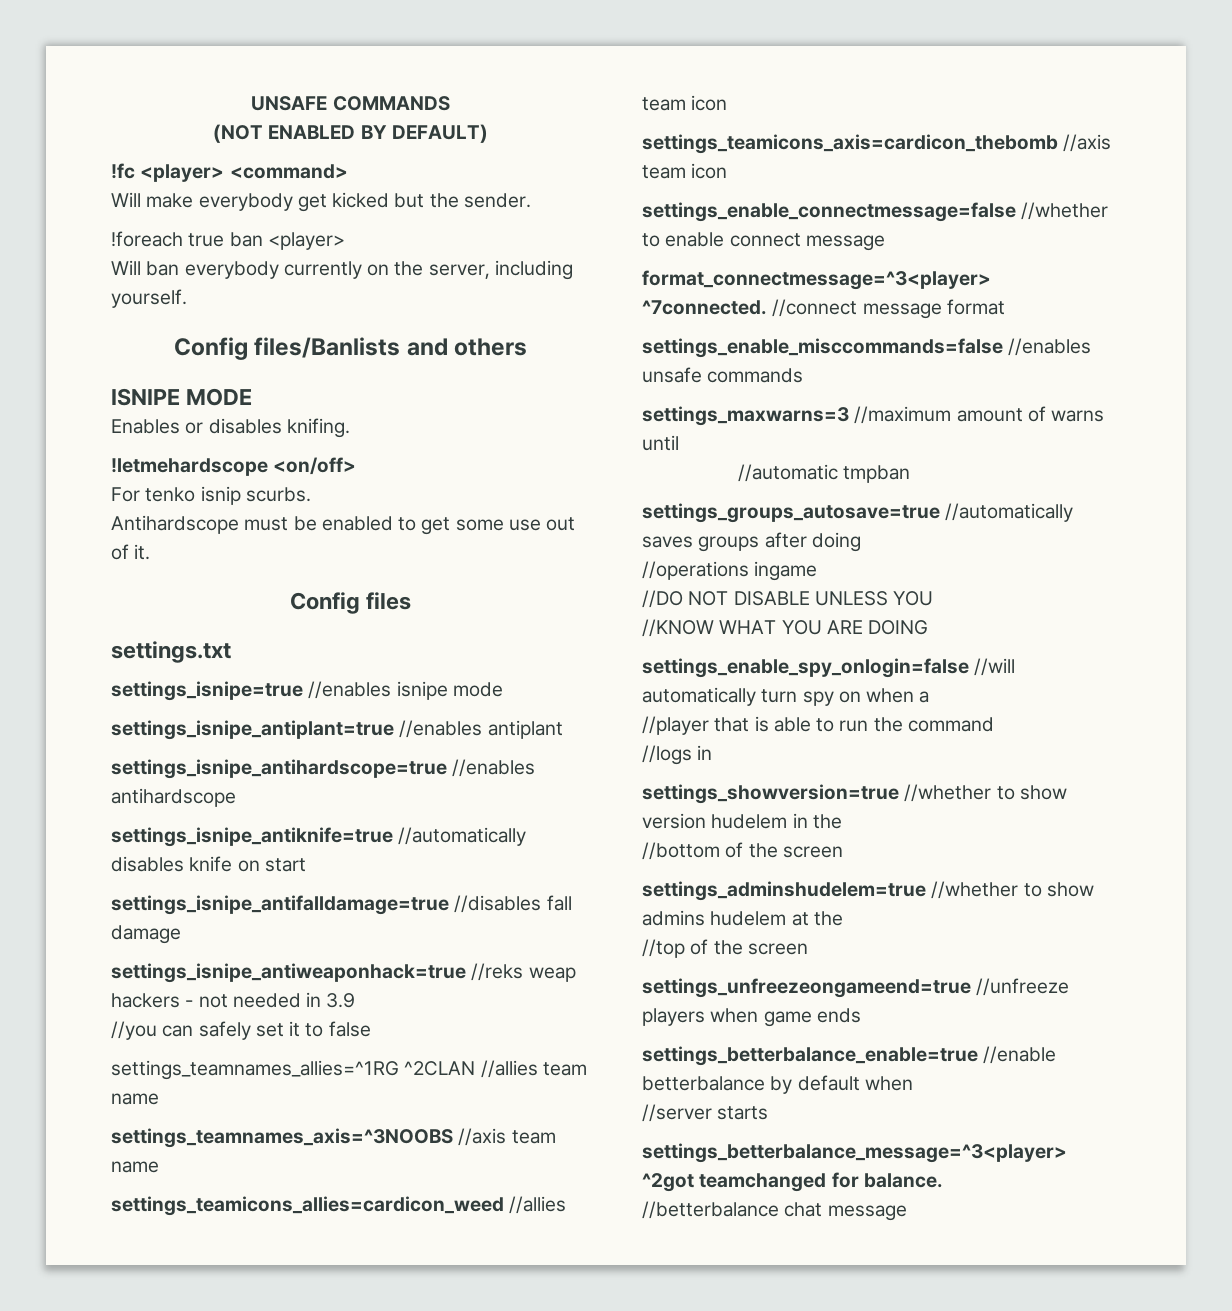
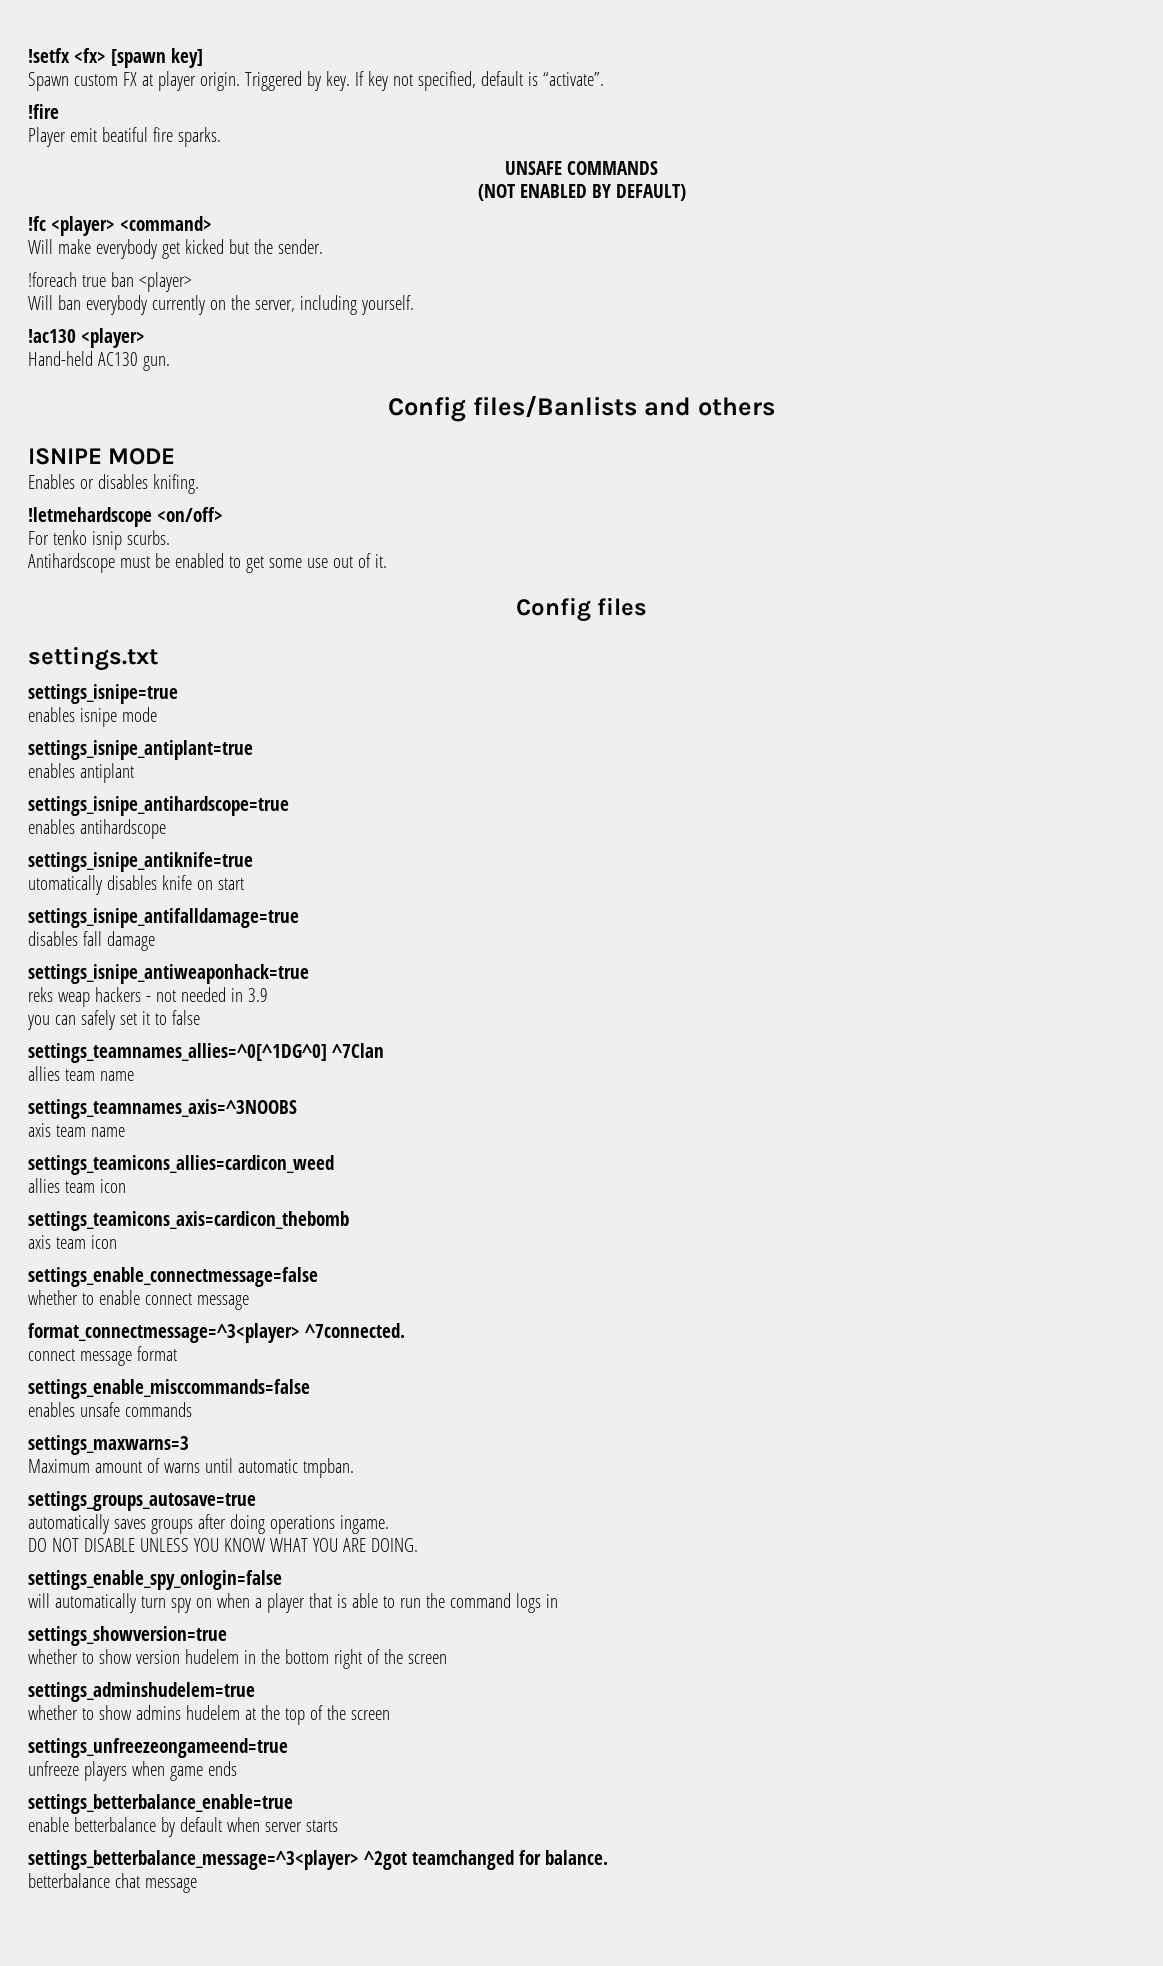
+ !setfx <fx> [spawn key]
+ Spawn custom FX at player origin. Triggered by key. If key not specified, default is “activate”.
+ !fire
+ Player emit beatiful fire sparks.
+ !ac130 <player>
+ Hand-held AC130 gun.
- settings_isnipe=true //enables isnipe mode
+ settings_isnipe=true
+ enables isnipe mode
- settings_isnipe_antiplant=true //enables antiplant
+ settings_isnipe_antiplant=true
+ enables antiplant
- settings_isnipe_antihardscope=true //enables antihardscope
+ settings_isnipe_antihardscope=true
+ enables antihardscope
- settings_isnipe_antiknife=true //automatically disables knife on start
+ settings_isnipe_antiknife=true
+ utomatically disables knife on start
- settings_isnipe_antifalldamage=true //disables fall damage
+ settings_isnipe_antifalldamage=true
+ disables fall damage
- settings_isnipe_antiweaponhack=true //reks weap hackers - not needed in 3.9
+ settings_isnipe_antiweaponhack=true
+ reks weap hackers - not needed in 3.9
- //you can safely set it to false
+ you can safely set it to false
- settings_teamnames_allies=^1RG ^2CLAN //allies team name
+ settings_teamnames_allies=^0[^1DG^0] ^7Clan
+ allies team name
- settings_teamnames_axis=^3NOOBS //axis team name
+ settings_teamnames_axis=^3NOOBS
+ axis team name
- settings_teamicons_allies=cardicon_weed //allies team icon
+ settings_teamicons_allies=cardicon_weed
+ allies team icon
- settings_teamicons_axis=cardicon_thebomb //axis team icon
+ settings_teamicons_axis=cardicon_thebomb
+ axis team icon
- settings_enable_connectmessage=false //whether to enable connect message
+ settings_enable_connectmessage=false
+ whether to enable connect message
- format_connectmessage=^3<player> ^7connected. //connect message format
+ format_connectmessage=^3<player> ^7connected.
+ connect message format
- settings_enable_misccommands=false //enables unsafe commands
+ settings_enable_misccommands=false
+ enables unsafe commands
- settings_maxwarns=3 //maximum amount of warns until
- //automatic tmpban
+ settings_maxwarns=3
+ Maximum amount of warns until automatic tmpban.
- settings_groups_autosave=true //automatically saves groups after doing
- //operations ingame
- //DO NOT DISABLE UNLESS YOU
- //KNOW WHAT YOU ARE DOING
+ settings_groups_autosave=true
+ automatically saves groups after doing operations ingame.
+ DO NOT DISABLE UNLESS YOU KNOW WHAT YOU ARE DOING.
- settings_enable_spy_onlogin=false //will automatically turn spy on when a
- //player that is able to run the command
- //logs in
+ settings_enable_spy_onlogin=false
+ will automatically turn spy on when a player that is able to run the command logs in
- settings_showversion=true //whether to show version hudelem in the
- //bottom of the screen
+ settings_showversion=true
+ whether to show version hudelem in the bottom right of the screen
- settings_adminshudelem=true //whether to show admins hudelem at the
- //top of the screen
+ settings_adminshudelem=true
+ whether to show admins hudelem at the top of the screen
- settings_unfreezeongameend=true //unfreeze players when game ends
+ settings_unfreezeongameend=true
+ unfreeze players when game ends
- settings_betterbalance_enable=true //enable betterbalance by default when
- //server starts
+ settings_betterbalance_enable=true
+ enable betterbalance by default when server starts
- //betterbalance chat message
+ betterbalance chat message

